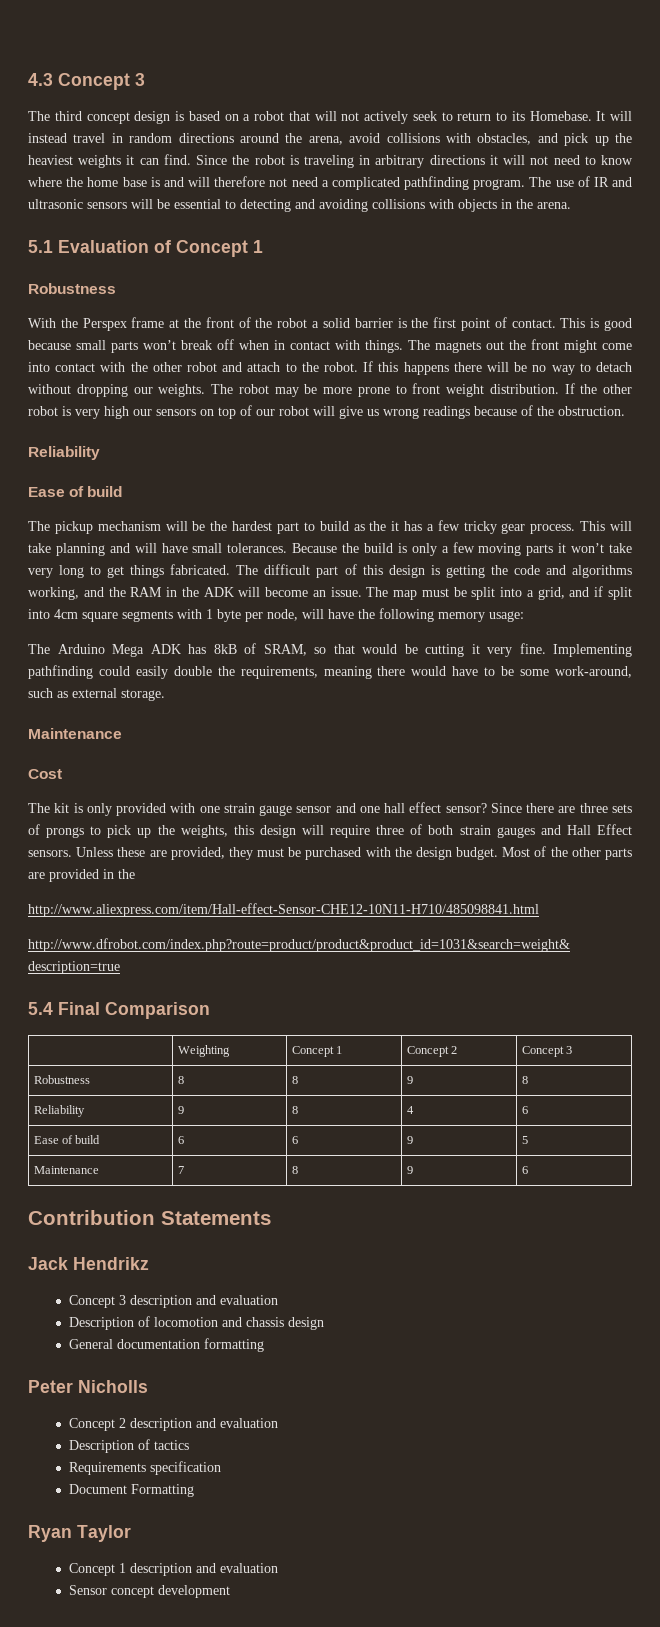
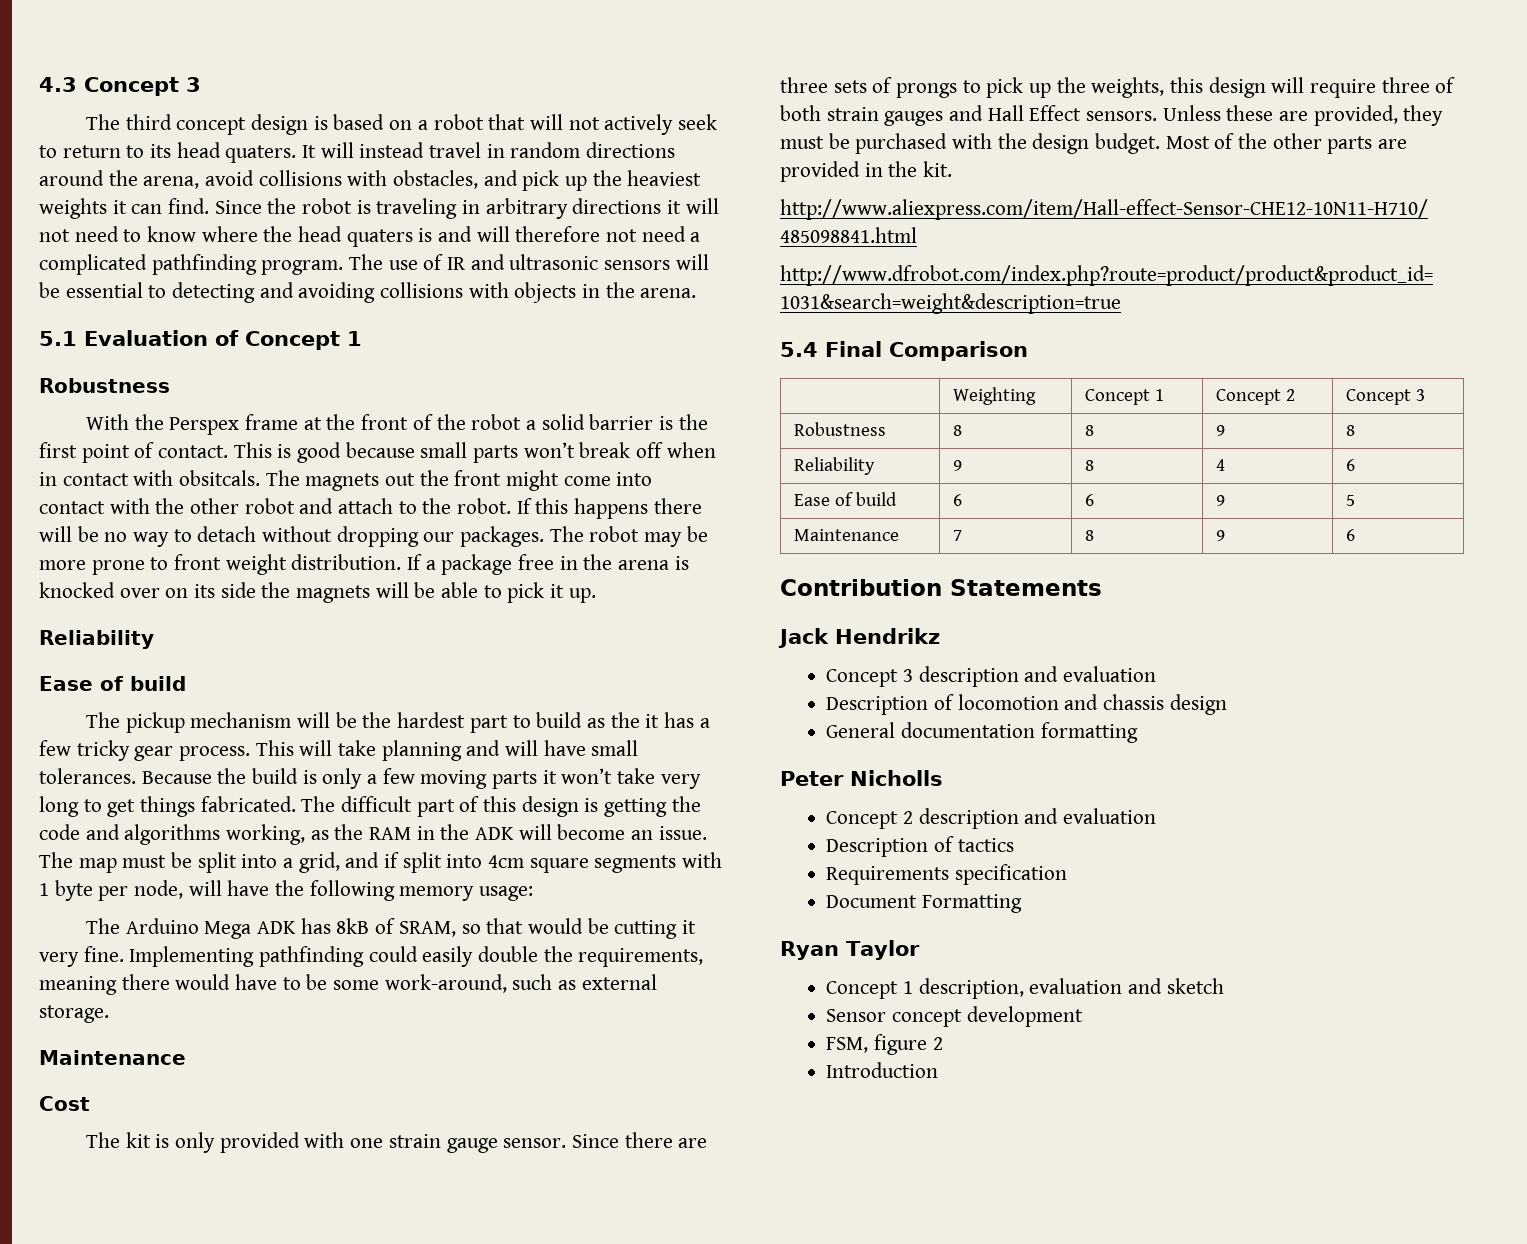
- The third concept design is based on a robot that will not actively seek to return to its Homebase.
+ The third concept design is based on a robot that will not actively seek to return to its head quaters.
- Since the robot is traveling in arbitrary directions it will not need to know where the home base is and will therefore not need a complicated pathfinding program.
+ Since the robot is traveling in arbitrary directions it will not need to know where the head quaters is and will therefore not need a complicated pathfinding program.
- This is good because small parts won’t break off when in contact with things.
+ This is good because small parts won’t break off when in contact with obsitcals.
- If this happens there will be no way to detach without dropping our weights.
+ If this happens there will be no way to detach without dropping our packages.
- If the other robot is very high our sensors on top of our robot will give us wrong readings because of the obstruction.
+ If a package free in the arena is knocked over on its side the magnets will be able to pick it up.
- The difficult part of this design is getting the code and algorithms working, and the RAM in the ADK will become an issue.
+ The difficult part of this design is getting the code and algorithms working, as the RAM in the ADK will become an issue.
- The kit is only provided with one strain gauge sensor and one hall effect sensor?
+ The kit is only provided with one strain gauge sensor.
- Most of the other parts are provided in the
+ Most of the other parts are provided in the kit.
- Concept 1 description and evaluation
+ Concept 1 description, evaluation and sketch
+ FSM, figure 2
+ Introduction

